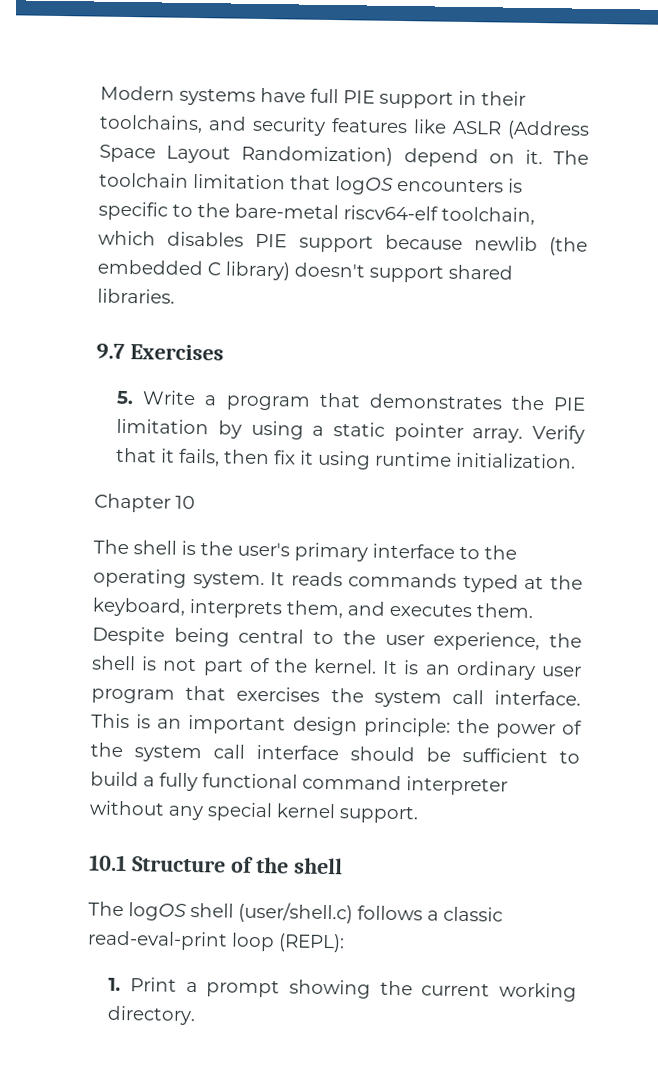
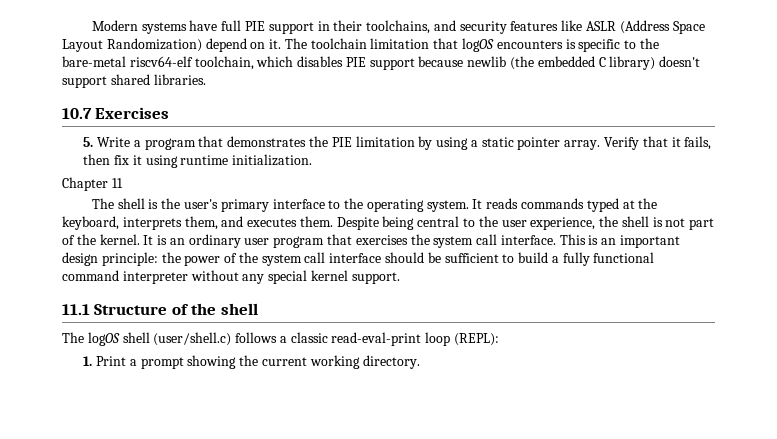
- 9.7 Exercises
+ 10.7 Exercises
- Chapter 10
+ Chapter 11
- 10.1 Structure of the shell
+ 11.1 Structure of the shell

